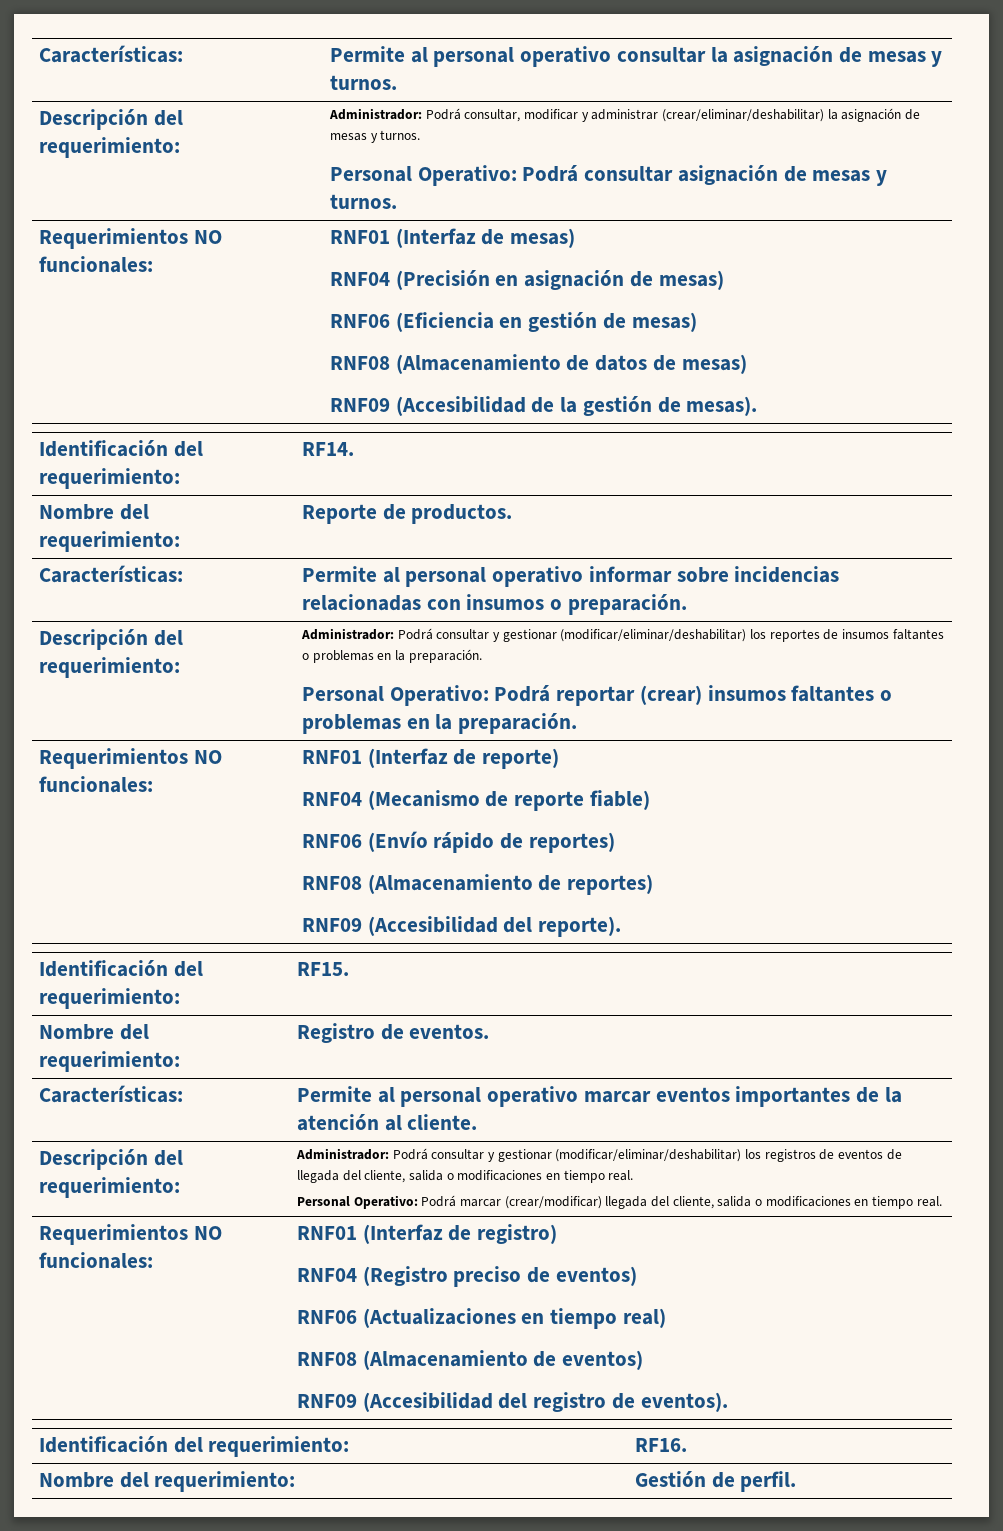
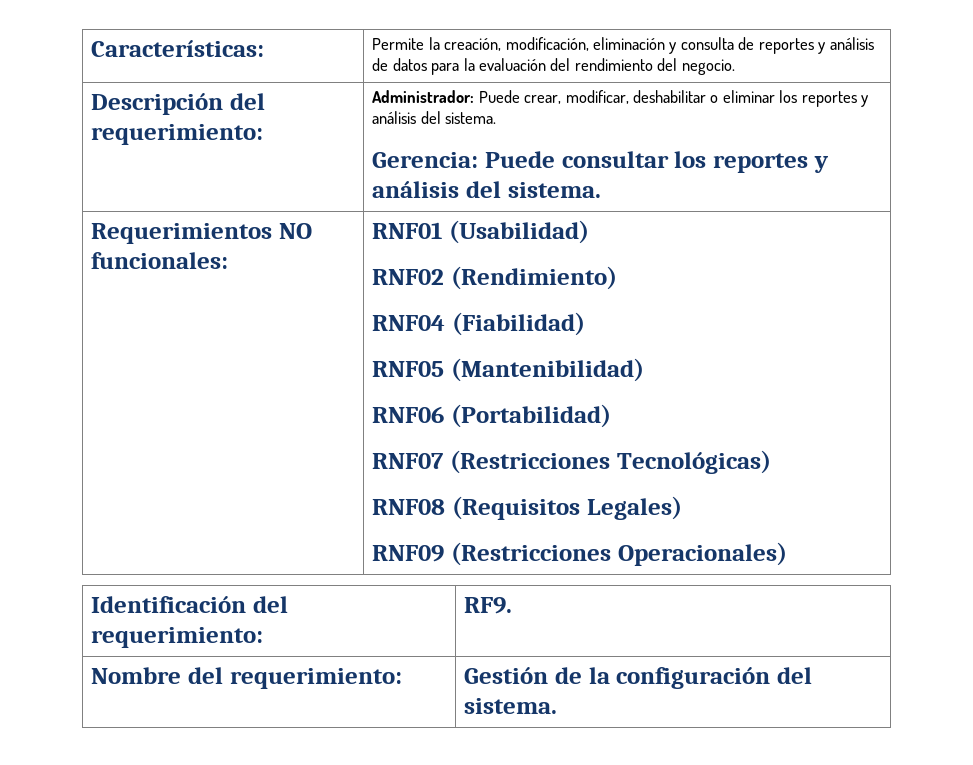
- Características: | Permite al personal operativo consultar la asignación de mesas y turnos.
- Descripción del requerimiento: | Administrador: Podrá consultar, modificar y administrar (crear/eliminar/deshabilitar) la asignación de mesas y turnos.
- Personal Operativo: Podrá consultar asignación de mesas y turnos.
- Requerimientos NO funcionales: | RNF01 (Interfaz de mesas)
- RNF04 (Precisión en asignación de mesas)
- RNF06 (Eficiencia en gestión de mesas)
- RNF08 (Almacenamiento de datos de mesas)
- RNF09 (Accesibilidad de la gestión de mesas).
- Identificación del requerimiento: | RF14.
- Nombre del requerimiento: | Reporte de productos.
- Características: | Permite al personal operativo informar sobre incidencias relacionadas con insumos o preparación.
- Descripción del requerimiento: | Administrador: Podrá consultar y gestionar (modificar/eliminar/deshabilitar) los reportes de insumos faltantes o problemas en la preparación.
- Personal Operativo: Podrá reportar (crear) insumos faltantes o problemas en la preparación.
- Requerimientos NO funcionales: | RNF01 (Interfaz de reporte)
- RNF04 (Mecanismo de reporte fiable)
- RNF06 (Envío rápido de reportes)
- RNF08 (Almacenamiento de reportes)
- RNF09 (Accesibilidad del reporte).
- Identificación del requerimiento: | RF15.
- Nombre del requerimiento: | Registro de eventos.
- Características: | Permite al personal operativo marcar eventos importantes de la atención al cliente.
- Descripción del requerimiento: | Administrador: Podrá consultar y gestionar (modificar/eliminar/deshabilitar) los registros de eventos de llegada del cliente, salida o modificaciones en tiempo real.
- Personal Operativo: Podrá marcar (crear/modificar) llegada del cliente, salida o modificaciones en tiempo real.
- Requerimientos NO funcionales: | RNF01 (Interfaz de registro)
- RNF04 (Registro preciso de eventos)
- RNF06 (Actualizaciones en tiempo real)
- RNF08 (Almacenamiento de eventos)
- RNF09 (Accesibilidad del registro de eventos).
- Identificación del requerimiento: | RF16.
+ Características: | Permite la creación, modificación, eliminación y consulta de reportes y análisis de datos para la evaluación del rendimiento del negocio.
+ Descripción del requerimiento: | Administrador: Puede crear, modificar, deshabilitar o eliminar los reportes y análisis del sistema.
+ Gerencia: Puede consultar los reportes y análisis del sistema.
+ Requerimientos NO funcionales: | RNF01 (Usabilidad)
+ RNF02 (Rendimiento)
+ RNF04 (Fiabilidad)
+ RNF05 (Mantenibilidad)
+ RNF06 (Portabilidad)
+ RNF07 (Restricciones Tecnológicas)
+ RNF08 (Requisitos Legales)
+ RNF09 (Restricciones Operacionales)
+ Identificación del requerimiento: | RF9.
- Nombre del requerimiento: | Gestión de perfil.
+ Nombre del requerimiento: | Gestión de la configuración del sistema.

